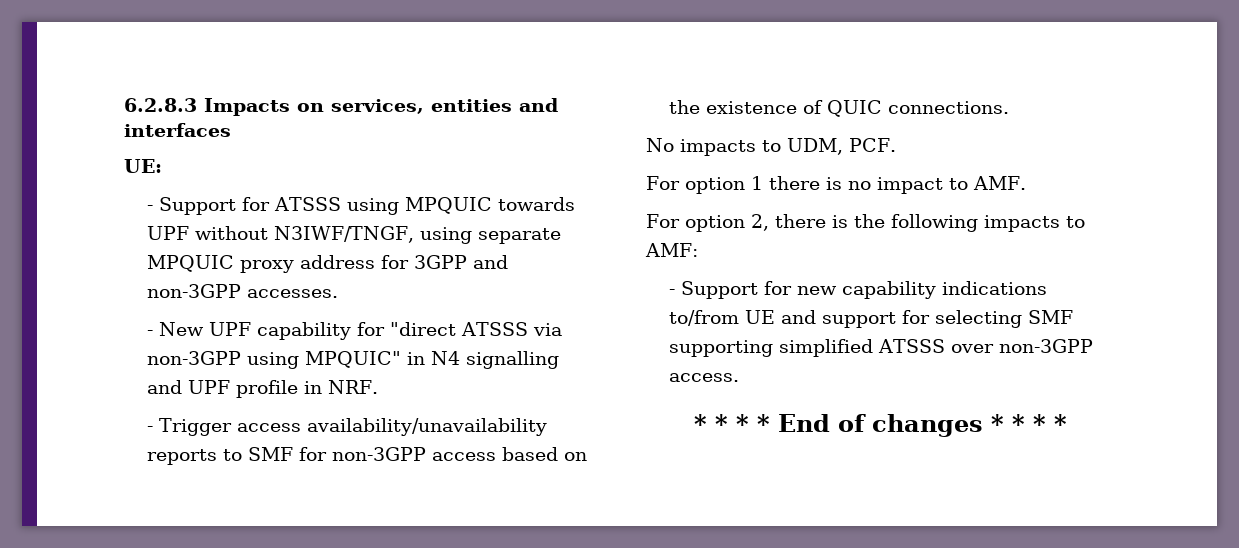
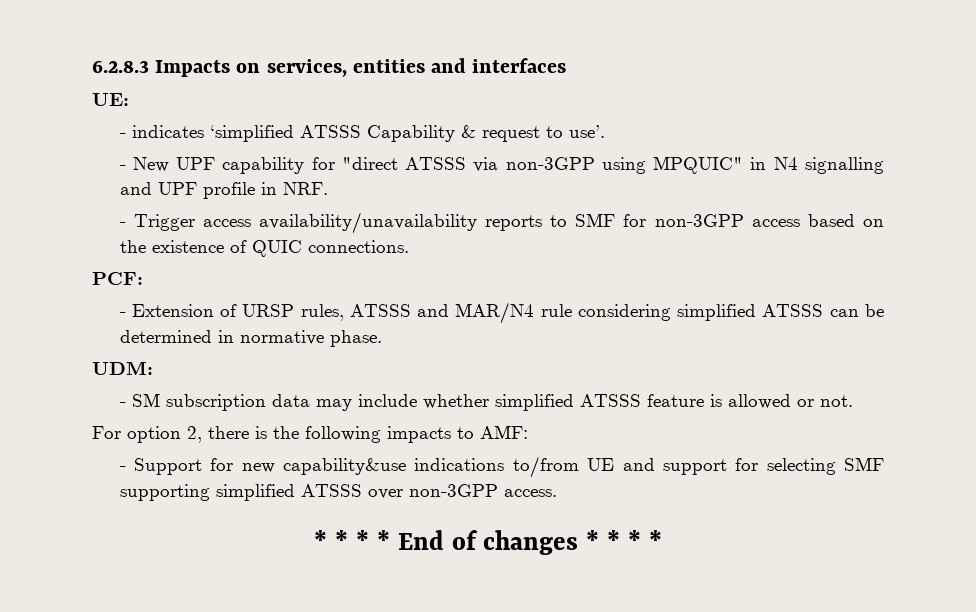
- - Support for ATSSS using MPQUIC towards UPF without N3IWF/TNGF, using separate MPQUIC proxy address for 3GPP and non-3GPP accesses.
+ - indicates ‘simplified ATSSS Capability & request to use’.
- No impacts to UDM, PCF.
- For option 1 there is no impact to AMF.
+ PCF:
+ - Extension of URSP rules, ATSSS and MAR/N4 rule considering simplified ATSSS can be determined in normative phase.
+ UDM:
+ - SM subscription data may include whether simplified ATSSS feature is allowed or not.
- - Support for new capability indications to/from UE and support for selecting SMF supporting simplified ATSSS over non-3GPP access.
+ - Support for new capability&use indications to/from UE and support for selecting SMF supporting simplified ATSSS over non-3GPP access.

